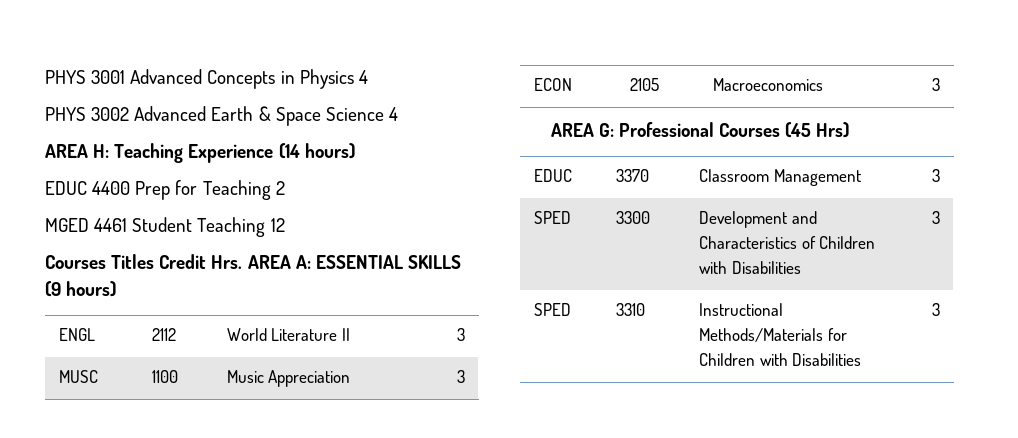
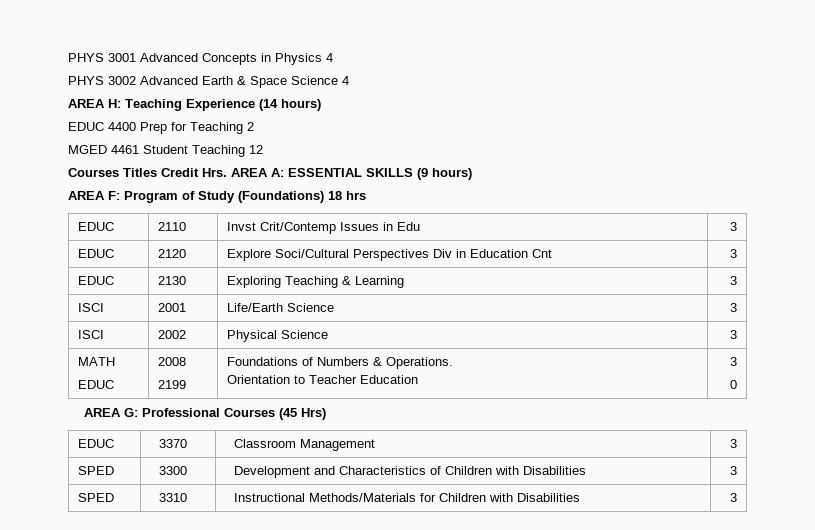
- ENGL | 2112 | World Literature II | 3
- MUSC | 1100 | Music Appreciation | 3
- ECON | 2105 | Macroeconomics | 3
+ AREA F: Program of Study (Foundations) 18 hrs
+ EDUC | 2110 | Invst Crit/Contemp Issues in Edu | 3
+ EDUC | 2120 | Explore Soci/Cultural Perspectives Div in Education Cnt | 3
+ EDUC | 2130 | Exploring Teaching & Learning | 3
+ ISCI | 2001 | Life/Earth Science | 3
+ ISCI | 2002 | Physical Science | 3
+ MATH
+ EDUC | 2008
+ 2199 | Foundations of Numbers & Operations.
+ Orientation to Teacher Education | 3
+ 0

